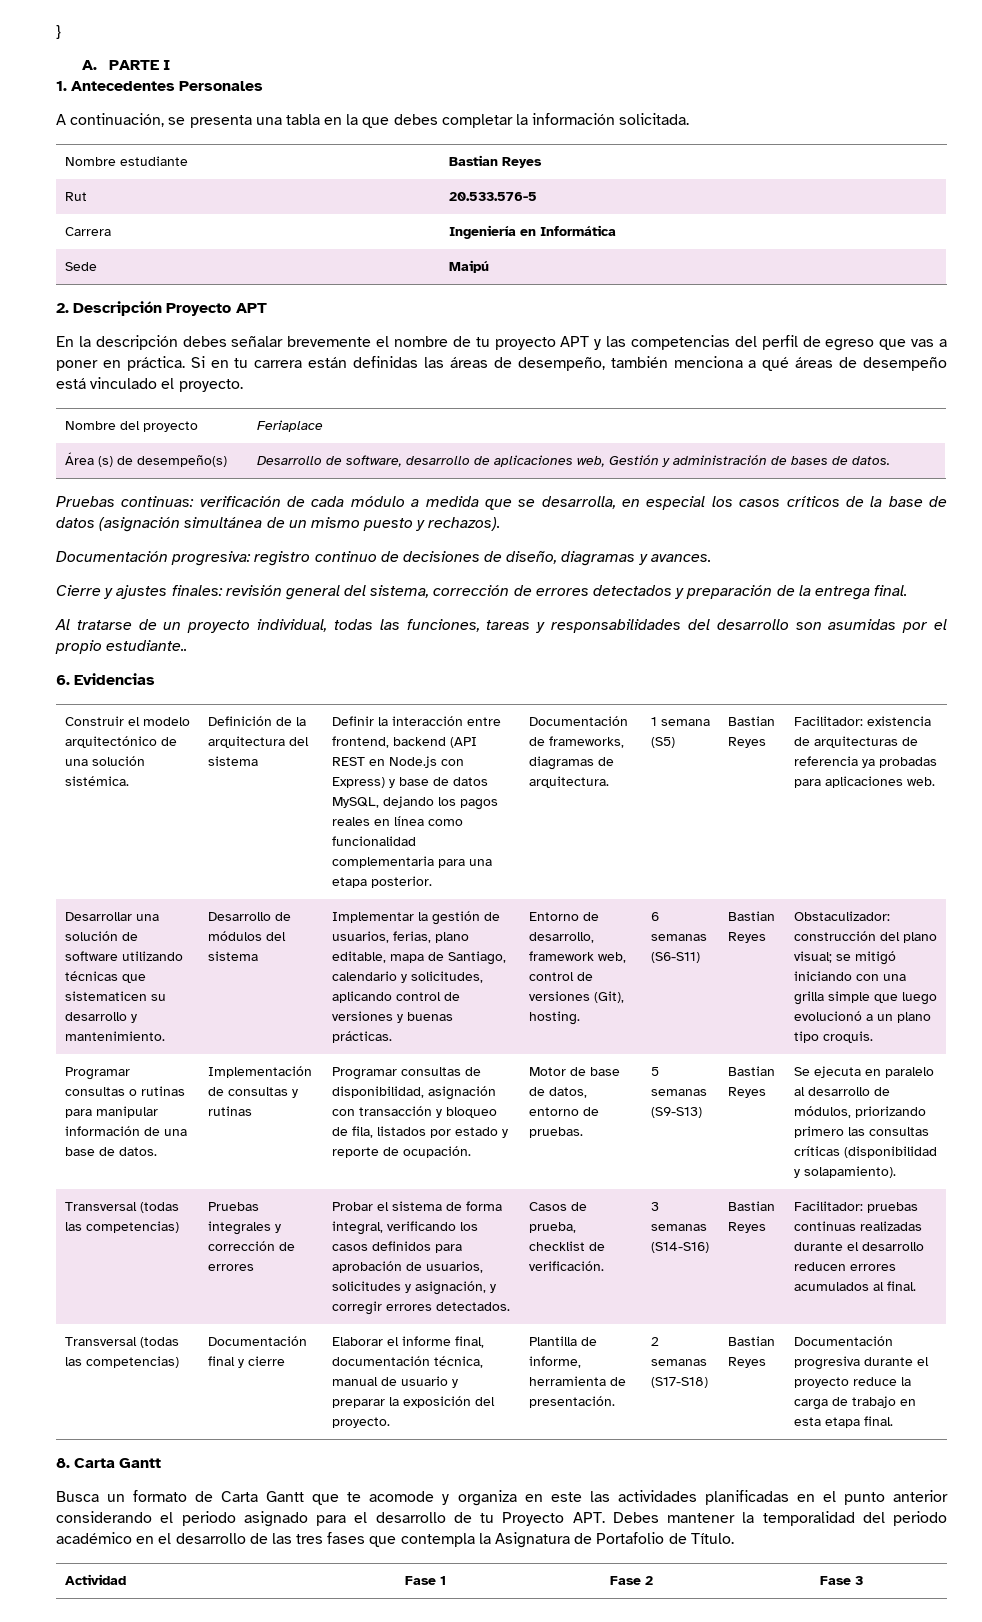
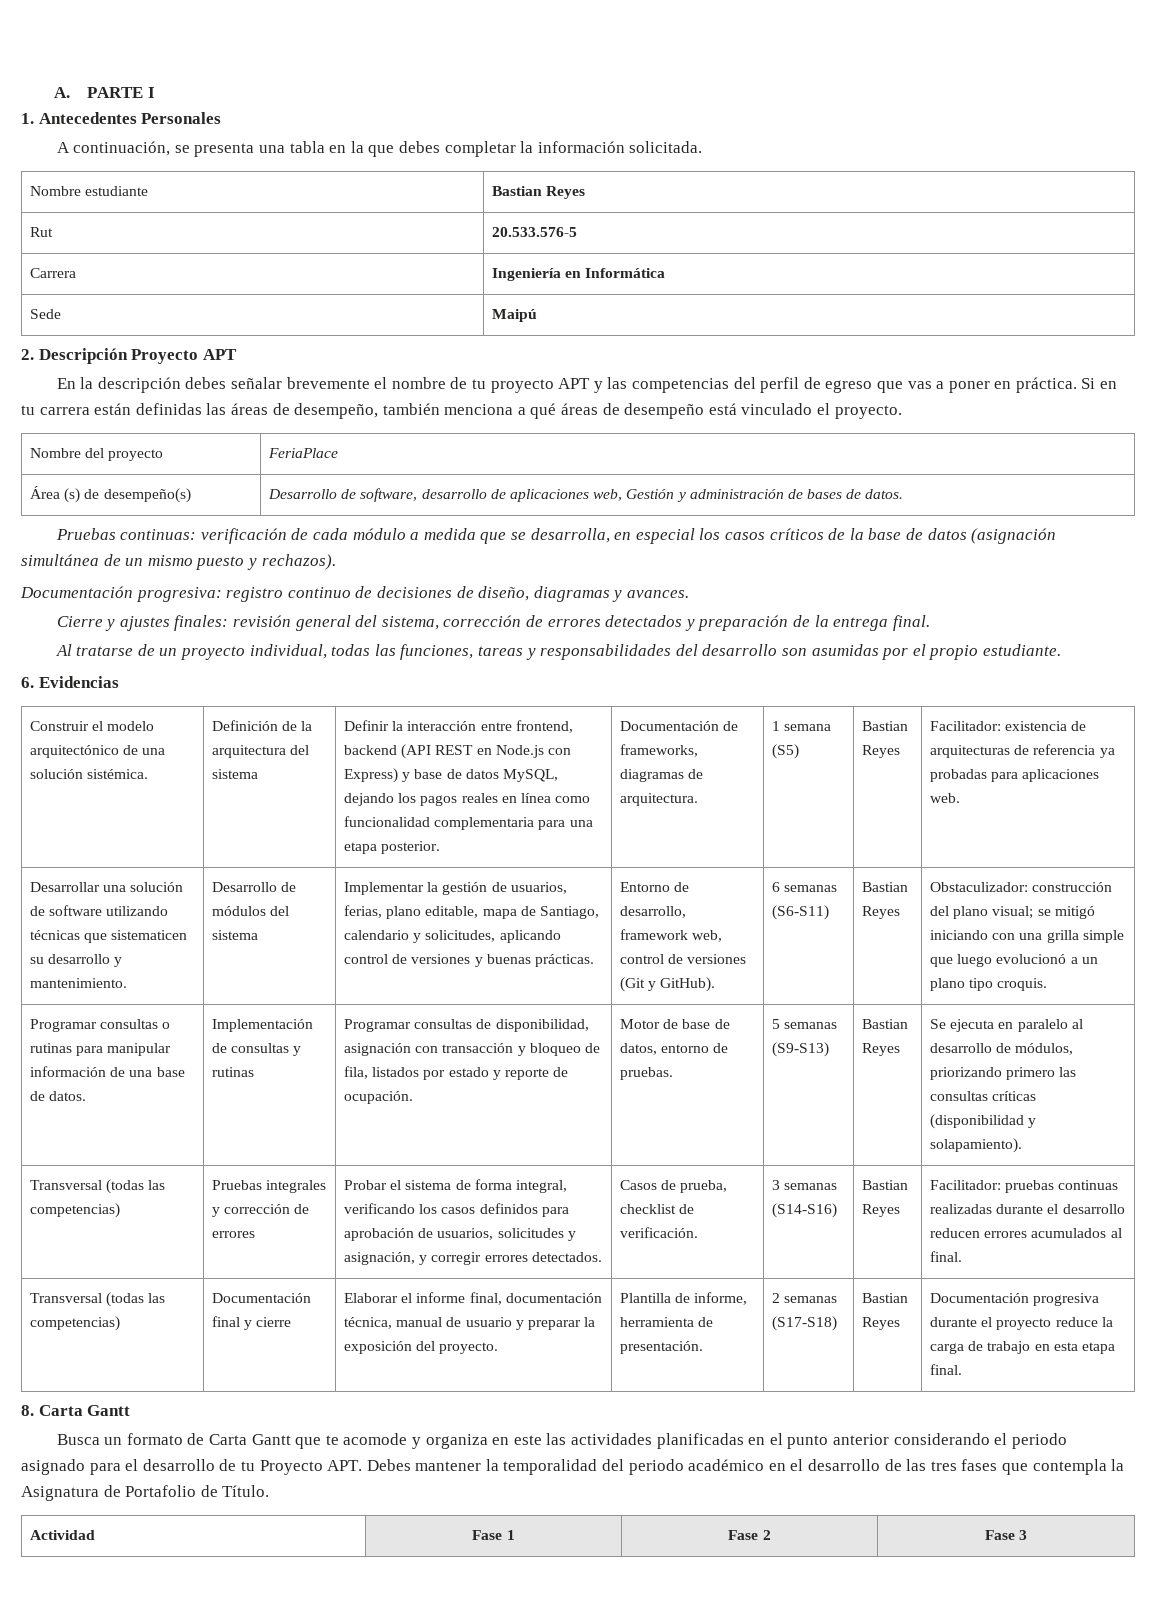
- }
- Nombre del proyecto | Feriaplace
+ Nombre del proyecto | FeriaPlace
- Al tratarse de un proyecto individual, todas las funciones, tareas y responsabilidades del desarrollo son asumidas por el propio estudiante..
+ Al tratarse de un proyecto individual, todas las funciones, tareas y responsabilidades del desarrollo son asumidas por el propio estudiante.
- Entorno de desarrollo, framework web, control de versiones (Git), hosting.
+ Entorno de desarrollo, framework web, control de versiones (Git y GitHub).

